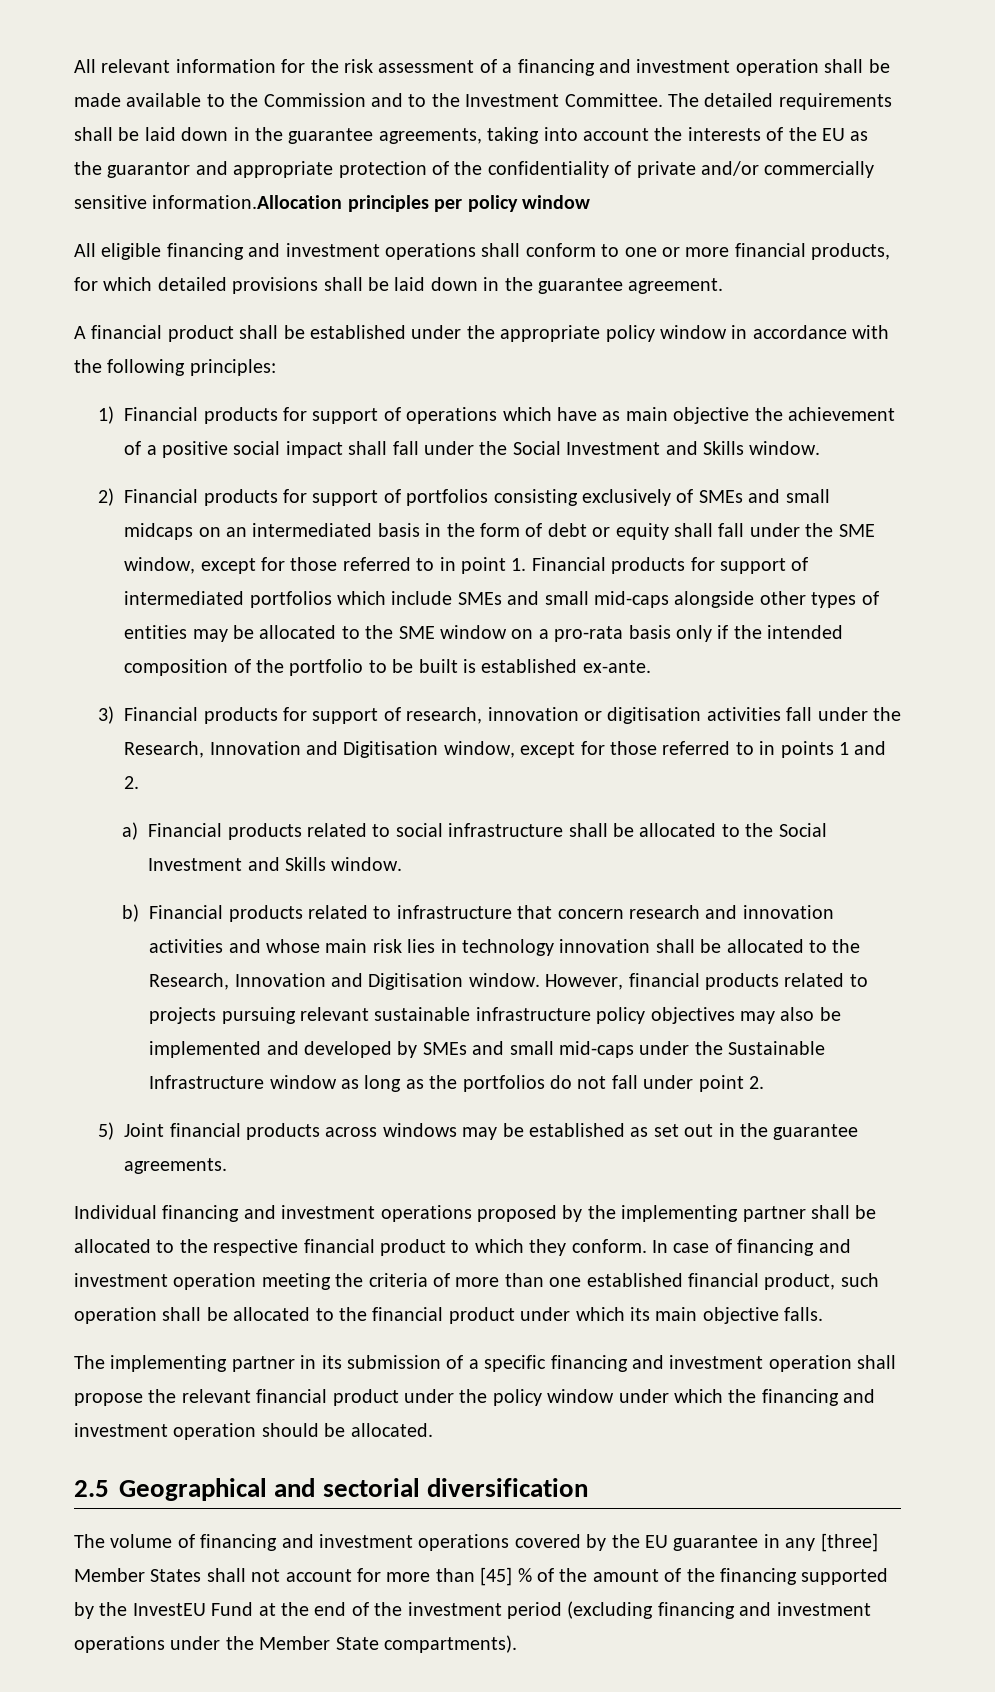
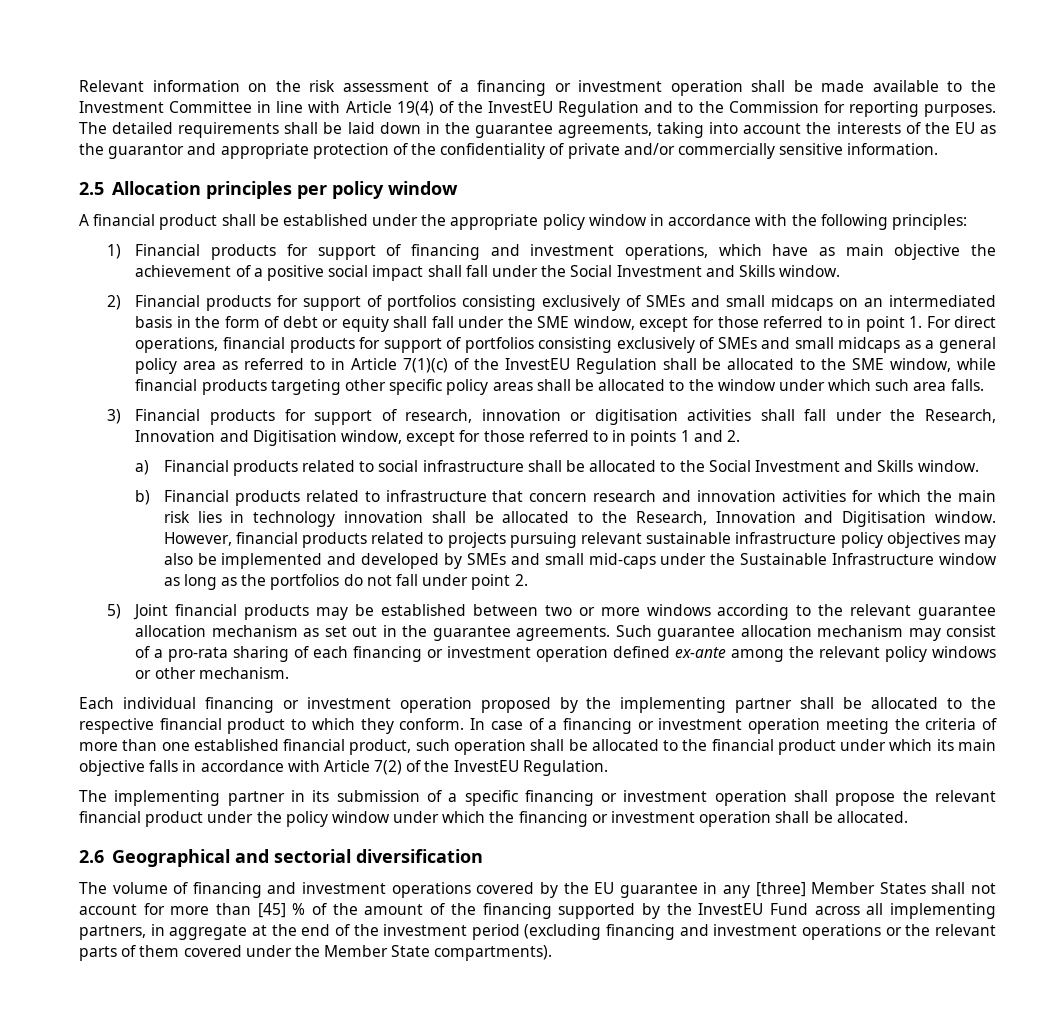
- All relevant information for the risk assessment of a financing and investment operation shall be made available to the Commission and to the Investment Committee.
+ Relevant information on the risk assessment of a financing or investment operation shall be made available to the Investment Committee in line with Article 19(4) of the InvestEU Regulation and to the Commission for reporting purposes.
- The detailed requirements shall be laid down in the guarantee agreements, taking into account the interests of the EU as the guarantor and appropriate protection of the confidentiality of private and/or commercially sensitive information.Allocation principles per policy window
+ The detailed requirements shall be laid down in the guarantee agreements, taking into account the interests of the EU as the guarantor and appropriate protection of the confidentiality of private and/or commercially sensitive information.
+ 2.5 Allocation principles per policy window
- All eligible financing and investment operations shall conform to one or more financial products, for which detailed provisions shall be laid down in the guarantee agreement.
- 1) Financial products for support of operations which have as main objective the achievement of a positive social impact shall fall under the Social Investment and Skills window.
+ 1) Financial products for support of financing and investment operations, which have as main objective the achievement of a positive social impact shall fall under the Social Investment and Skills window.
- 2) Financial products for support of portfolios consisting exclusively of SMEs and small midcaps on an intermediated basis in the form of debt or equity shall fall under the SME window, except for those referred to in point 1. Financial products for support of intermediated portfolios which include SMEs and small mid-caps alongside other types of entities may be allocated to the SME window on a pro-rata basis only if the intended composition of the portfolio to be built is established ex-ante.
+ 2) Financial products for support of portfolios consisting exclusively of SMEs and small midcaps on an intermediated basis in the form of debt or equity shall fall under the SME window, except for those referred to in point 1. For direct operations, financial products for support of portfolios consisting exclusively of SMEs and small midcaps as a general policy area as referred to in Article 7(1)(c) of the InvestEU Regulation shall be allocated to the SME window, while financial products targeting other specific policy areas shall be allocated to the window under which such area falls.
- 3) Financial products for support of research, innovation or digitisation activities fall under the Research, Innovation and Digitisation window, except for those referred to in points 1 and 2.
+ 3) Financial products for support of research, innovation or digitisation activities shall fall under the Research, Innovation and Digitisation window, except for those referred to in points 1 and 2.
- b) Financial products related to infrastructure that concern research and innovation activities and whose main risk lies in technology innovation shall be allocated to the Research, Innovation and Digitisation window.
+ b) Financial products related to infrastructure that concern research and innovation activities for which the main risk lies in technology innovation shall be allocated to the Research, Innovation and Digitisation window.
- 5) Joint financial products across windows may be established as set out in the guarantee agreements.
- Individual financing and investment operations proposed by the implementing partner shall be allocated to the respective financial product to which they conform.
+ 5) Joint financial products may be established between two or more windows according to the relevant guarantee allocation mechanism as set out in the guarantee agreements. Such guarantee allocation mechanism may consist of a pro-rata sharing of each financing or investment operation defined ex-ante among the relevant policy windows or other mechanism.
+ Each individual financing or investment operation proposed by the implementing partner shall be allocated to the respective financial product to which they conform.
- In case of financing and investment operation meeting the criteria of more than one established financial product, such operation shall be allocated to the financial product under which its main objective falls.
+ In case of a financing or investment operation meeting the criteria of more than one established financial product, such operation shall be allocated to the financial product under which its main objective falls in accordance with Article 7(2) of the InvestEU Regulation.
- The implementing partner in its submission of a specific financing and investment operation shall propose the relevant financial product under the policy window under which the financing and investment operation should be allocated.
+ The implementing partner in its submission of a specific financing or investment operation shall propose the relevant financial product under the policy window under which the financing or investment operation shall be allocated.
- 2.5 Geographical and sectorial diversification
+ 2.6 Geographical and sectorial diversification
- The volume of financing and investment operations covered by the EU guarantee in any [three] Member States shall not account for more than [45] % of the amount of the financing supported by the InvestEU Fund at the end of the investment period (excluding financing and investment operations under the Member State compartments).
+ The volume of financing and investment operations covered by the EU guarantee in any [three] Member States shall not account for more than [45] % of the amount of the financing supported by the InvestEU Fund across all implementing partners, in aggregate at the end of the investment period (excluding financing and investment operations or the relevant parts of them covered under the Member State compartments).

